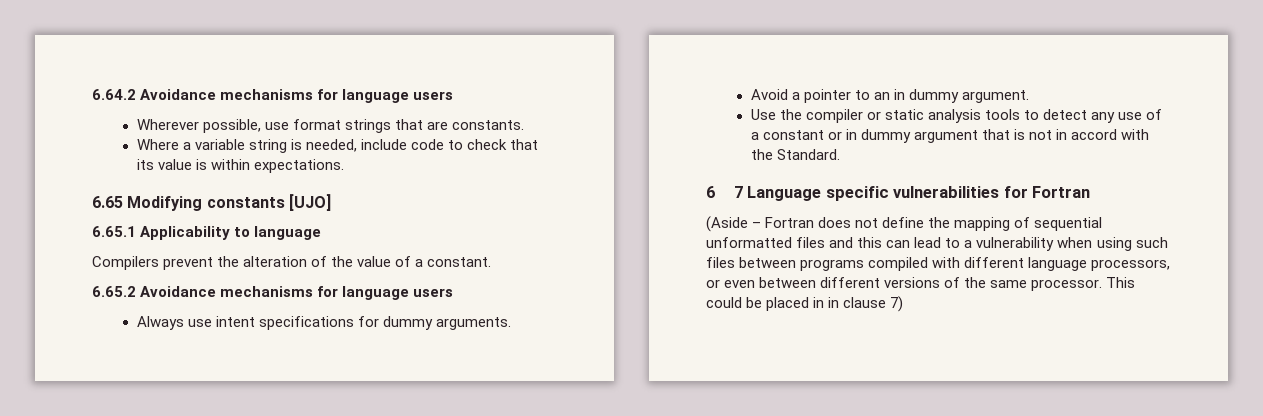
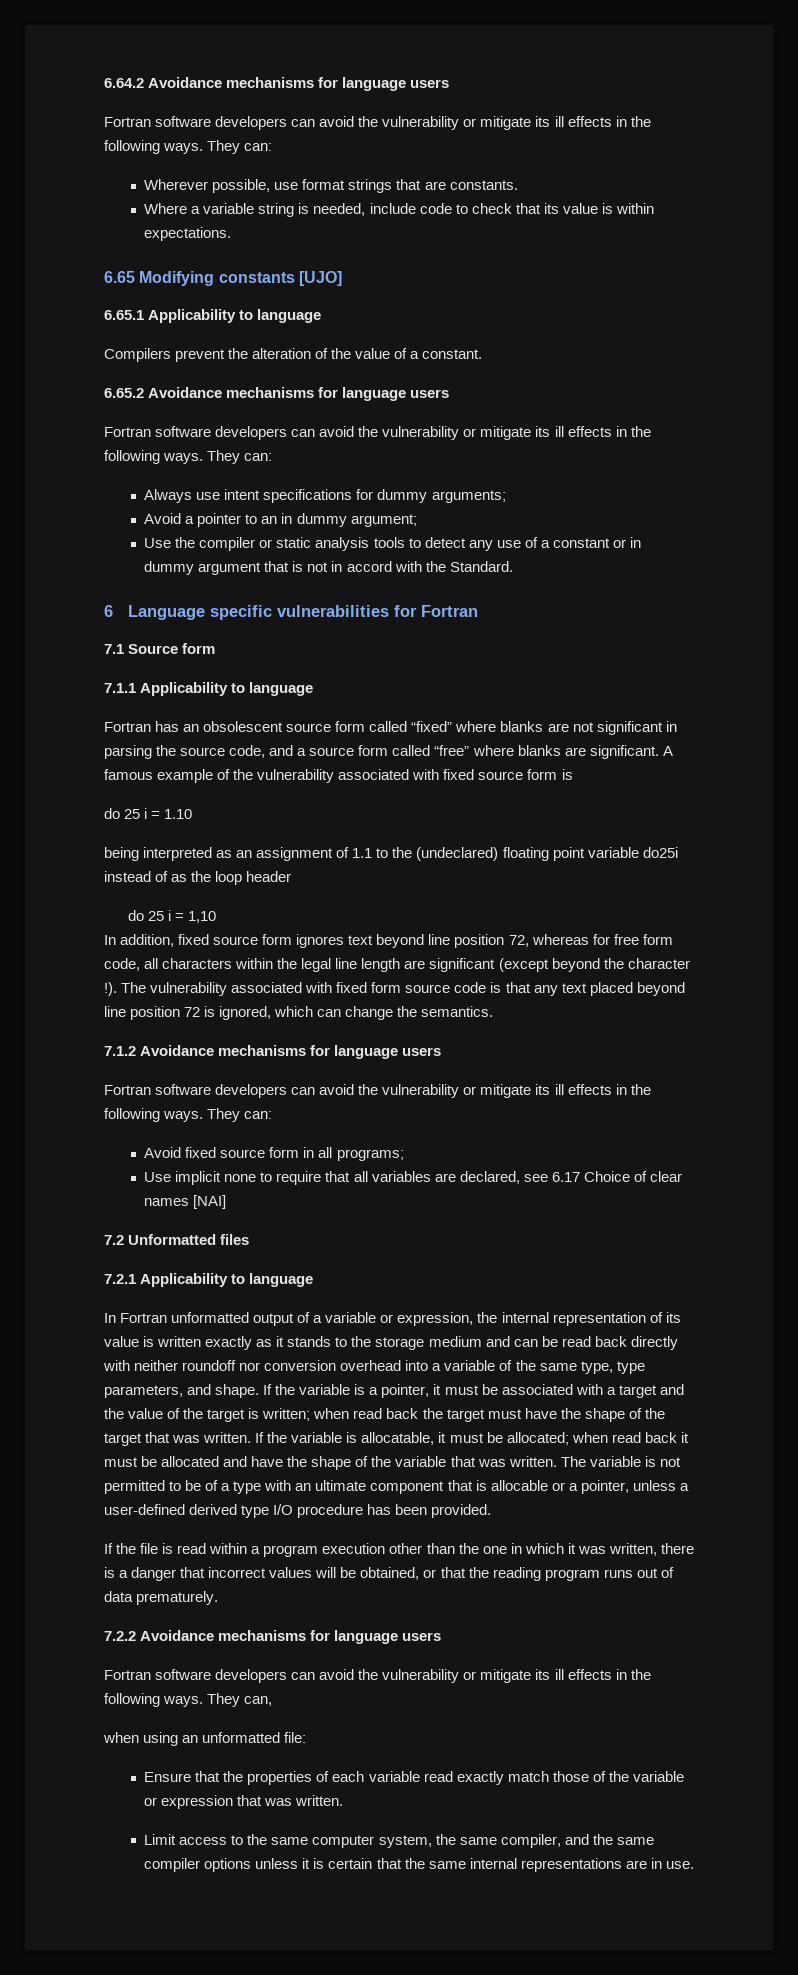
  6.64.2 Avoidance mechanisms for language users
+ Fortran software developers can avoid the vulnerability or mitigate its ill effects in the following ways. They can:
  6.65.2 Avoidance mechanisms for language users
+ Fortran software developers can avoid the vulnerability or mitigate its ill effects in the following ways. They can:
- Always use intent specifications for dummy arguments.
+ Always use intent specifications for dummy arguments;
- Avoid a pointer to an in dummy argument.
+ Avoid a pointer to an in dummy argument;
- 6 7 Language specific vulnerabilities for Fortran
+ 6 Language specific vulnerabilities for Fortran
- (Aside – Fortran does not define the mapping of sequential unformatted files and this can lead to a vulnerability when using such files between programs compiled with different language processors, or even between different versions of the same processor. This could be placed in in clause 7)
+ 7.1 Source form
+ 7.1.1 Applicability to language
+ Fortran has an obsolescent source form called “fixed” where blanks are not significant in parsing the source code, and a source form called “free” where blanks are significant. A famous example of the vulnerability associated with fixed source form is
+ do 25 i = 1.10
+ being interpreted as an assignment of 1.1 to the (undeclared) floating point variable do25i instead of as the loop header
+ do 25 i = 1,10
+ In addition, fixed source form ignores text beyond line position 72, whereas for free form code, all characters within the legal line length are significant (except beyond the character !). The vulnerability associated with fixed form source code is that any text placed beyond line position 72 is ignored, which can change the semantics.
+ 7.1.2 Avoidance mechanisms for language users
+ Fortran software developers can avoid the vulnerability or mitigate its ill effects in the following ways. They can:
+ Avoid fixed source form in all programs;
+ Use implicit none to require that all variables are declared, see 6.17 Choice of clear names [NAI]
+ 7.2 Unformatted files
+ 7.2.1 Applicability to language
+ In Fortran unformatted output of a variable or expression, the internal representation of its value is written exactly as it stands to the storage medium and can be read back directly with neither roundoff nor conversion overhead into a variable of the same type, type parameters, and shape. If the variable is a pointer, it must be associated with a target and the value of the target is written; when read back the target must have the shape of the target that was written. If the variable is allocatable, it must be allocated; when read back it must be allocated and have the shape of the variable that was written. The variable is not permitted to be of a type with an ultimate component that is allocable or a pointer, unless a user-defined derived type I/O procedure has been provided.
+ If the file is read within a program execution other than the one in which it was written, there is a danger that incorrect values will be obtained, or that the reading program runs out of data prematurely.
+ 7.2.2 Avoidance mechanisms for language users
+ Fortran software developers can avoid the vulnerability or mitigate its ill effects in the following ways. They can,
+ when using an unformatted file:
+ Ensure that the properties of each variable read exactly match those of the variable or expression that was written.
+ Limit access to the same computer system, the same compiler, and the same compiler options unless it is certain that the same internal representations are in use.

